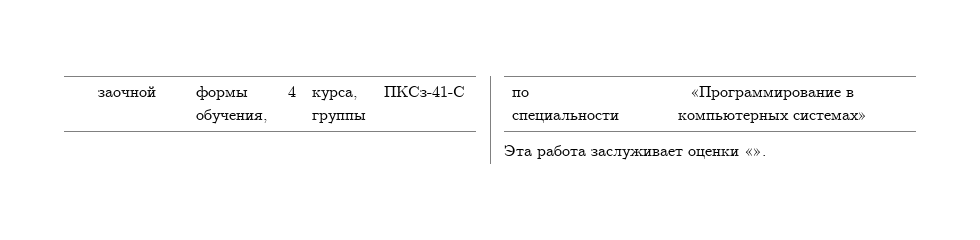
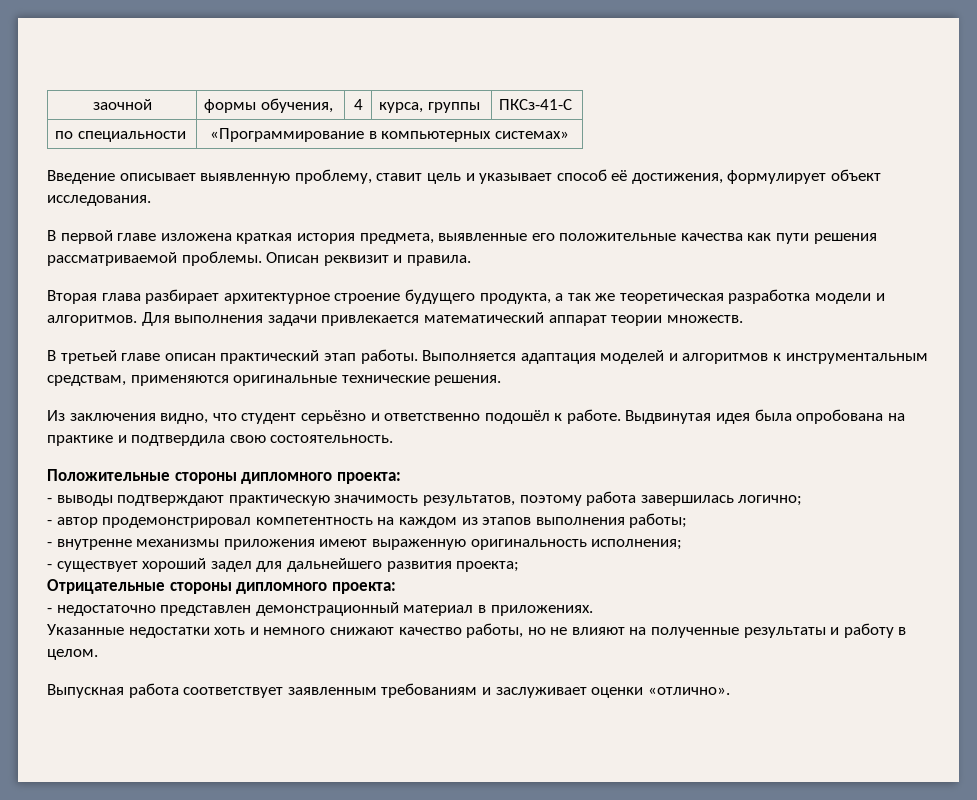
- Эта работа заслуживает оценки «».
+ Введение описывает выявленную проблему, ставит цель и указывает способ её достижения, формулирует объект исследования.
+ В первой главе изложена краткая история предмета, выявленные его положительные качества как пути решения рассматриваемой проблемы. Описан реквизит и правила.
+ Вторая глава разбирает архитектурное строение будущего продукта, а так же теоретическая разработка модели и алгоритмов. Для выполнения задачи привлекается математический аппарат теории множеств.
+ В третьей главе описан практический этап работы. Выполняется адаптация моделей и алгоритмов к инструментальным средствам, применяются оригинальные технические решения.
+ Из заключения видно, что студент серьёзно и ответственно подошёл к работе. Выдвинутая идея была опробована на практике и подтвердила свою состоятельность.
+ Положительные стороны дипломного проекта:
+ - выводы подтверждают практическую значимость результатов, поэтому работа завершилась логично;
+ - автор продемонстрировал компетентность на каждом из этапов выполнения работы;
+ - внутренне механизмы приложения имеют выраженную оригинальность исполнения;
+ - существует хороший задел для дальнейшего развития проекта;
+ Отрицательные стороны дипломного проекта:
+ - недостаточно представлен демонстрационный материал в приложениях.
+ Указанные недостатки хоть и немного снижают качество работы, но не влияют на полученные результаты и работу в целом.
+ Выпускная работа соответствует заявленным требованиям и заслуживает оценки «отлично».

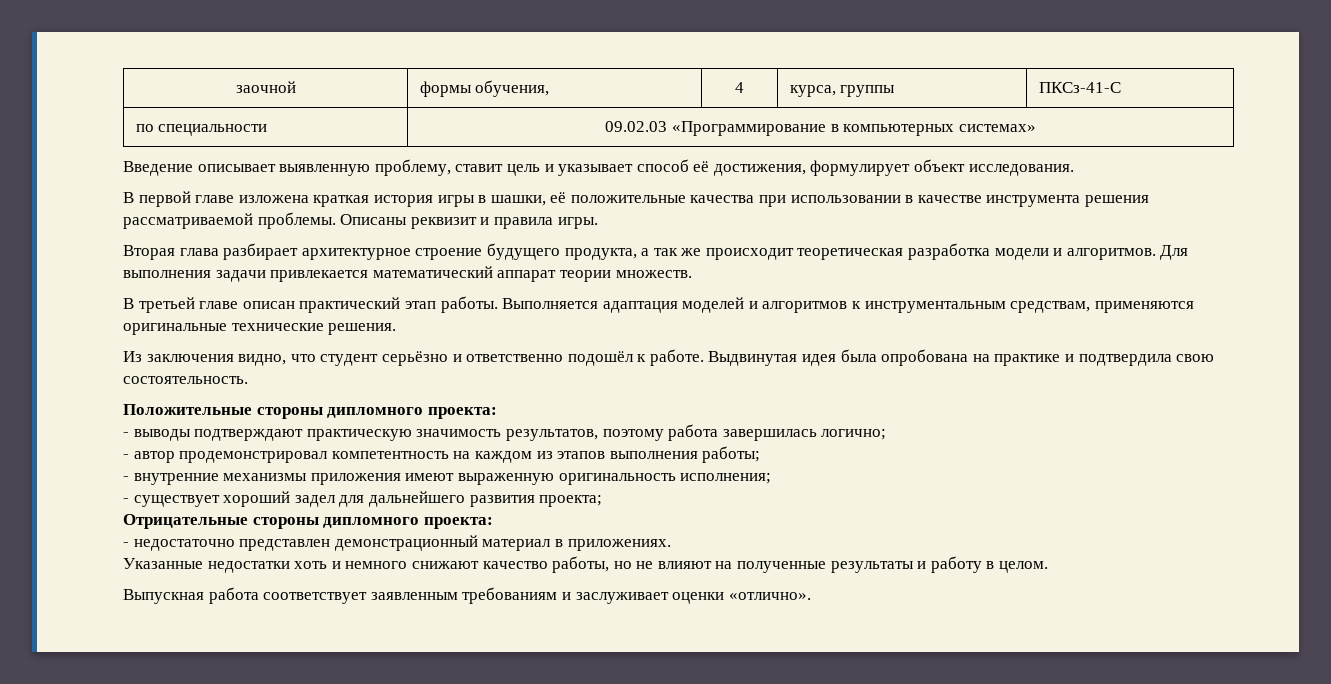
- по специальности | «Программирование в компьютерных системах»
+ по специальности | 09.02.03 «Программирование в компьютерных системах»
- В первой главе изложена краткая история предмета, выявленные его положительные качества как пути решения рассматриваемой проблемы.
+ В первой главе изложена краткая история игры в шашки, её положительные качества при использовании в качестве инструмента решения рассматриваемой проблемы.
- Описан реквизит и правила.
+ Описаны реквизит и правила игры.
- Вторая глава разбирает архитектурное строение будущего продукта, а так же теоретическая разработка модели и алгоритмов.
+ Вторая глава разбирает архитектурное строение будущего продукта, а так же происходит теоретическая разработка модели и алгоритмов.
- - внутренне механизмы приложения имеют выраженную оригинальность исполнения;
+ - внутренние механизмы приложения имеют выраженную оригинальность исполнения;

